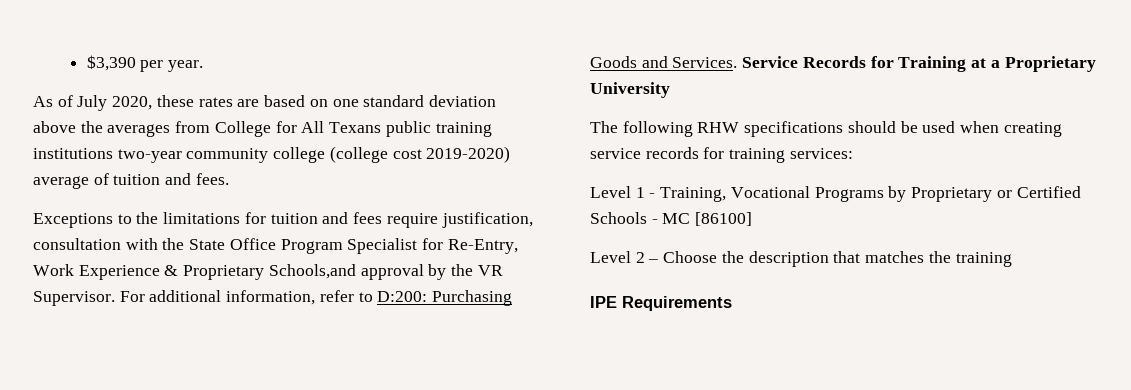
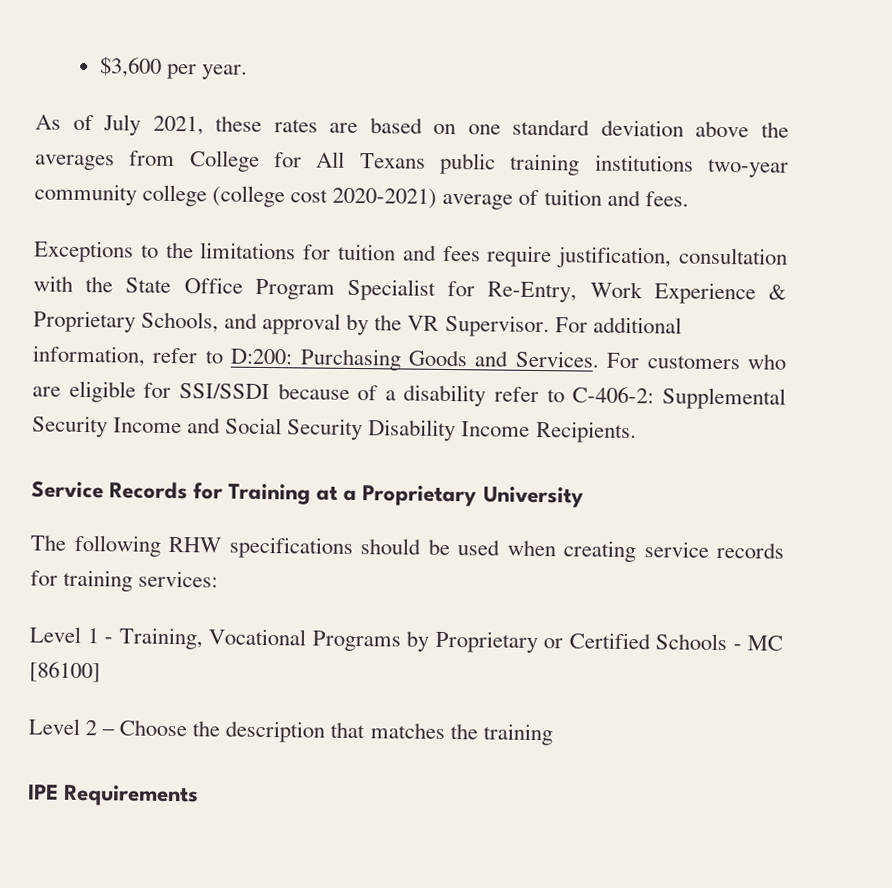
- $3,390 per year.
+ $3,600 per year.
- As of July 2020, these rates are based on one standard deviation above the averages from College for All Texans public training institutions two-year community college (college cost 2019-2020) average of tuition and fees.
+ As of July 2021, these rates are based on one standard deviation above the averages from College for All Texans public training institutions two-year community college (college cost 2020-2021) average of tuition and fees.
- Exceptions to the limitations for tuition and fees require justification, consultation with the State Office Program Specialist for Re-Entry, Work Experience & Proprietary Schools,and approval by the VR Supervisor.
+ Exceptions to the limitations for tuition and fees require justification, consultation with the State Office Program Specialist for Re-Entry, Work Experience & Proprietary Schools, and approval by the VR Supervisor.
- For additional information, refer to D:200: Purchasing Goods and Services. Service Records for Training at a Proprietary University
+ For additional information, refer to D:200: Purchasing Goods and Services. For customers who are eligible for SSI/SSDI because of a disability refer to C-406-2: Supplemental Security Income and Social Security Disability Income Recipients.
+ Service Records for Training at a Proprietary University

